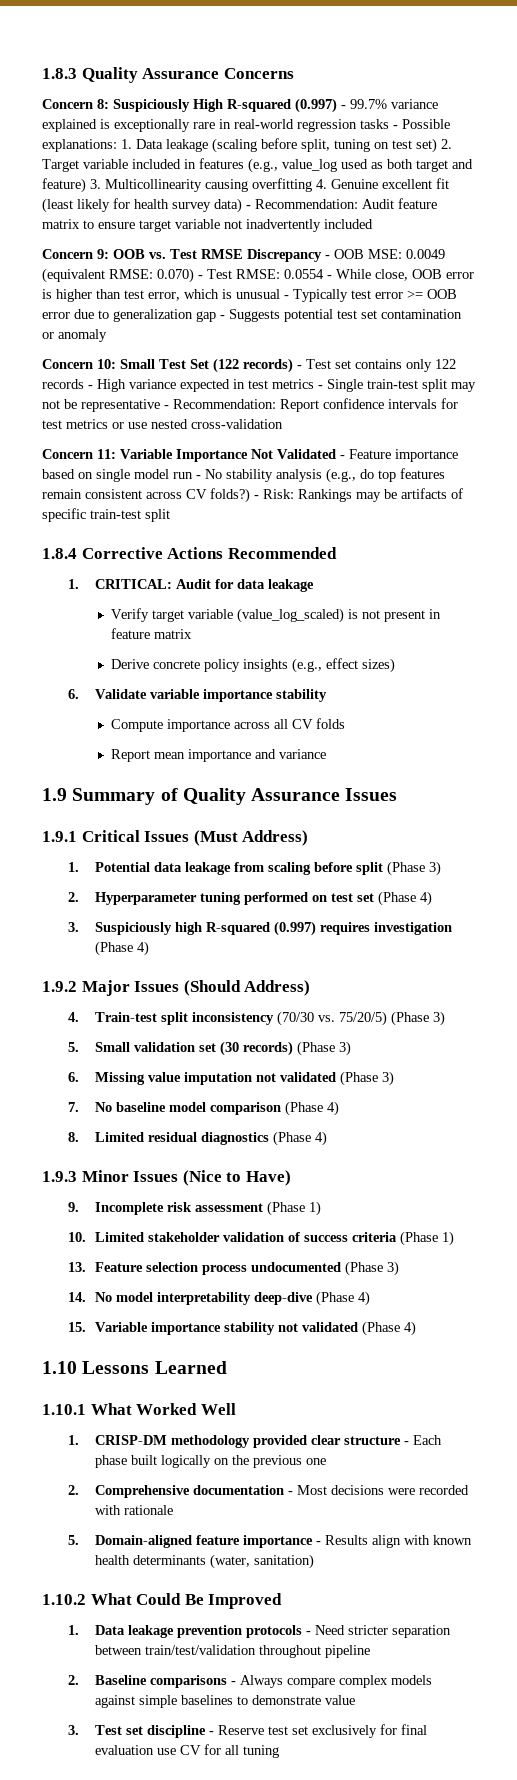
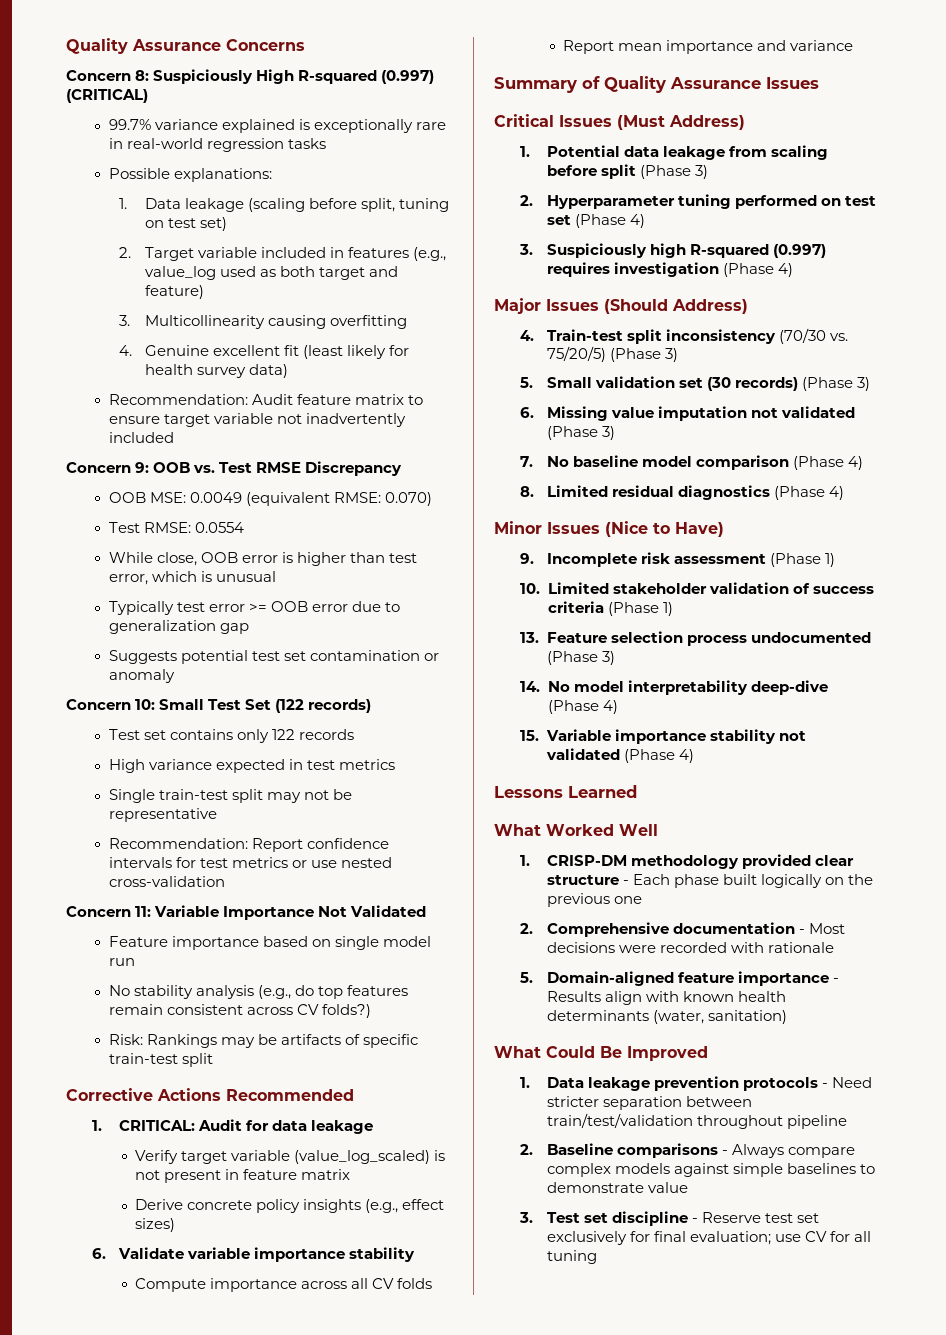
- 1.8.3 Quality Assurance Concerns
+ Quality Assurance Concerns
- Suspiciously High R-squared (0.997) - 99.7% variance explained is exceptionally rare in real-world regression tasks - Possible explanations: 1. Data leakage (scaling before split, tuning on test set) 2. Target variable included in features (e.g., value_log used as both target and feature) 3. Multicollinearity causing overfitting 4. Genuine excellent fit (least likely for health survey data) - Recommendation:
+ Suspiciously High R-squared (0.997) (CRITICAL)
+ 99.7% variance explained is exceptionally rare in real-world regression tasks
+ Possible explanations:
+ 1. Data leakage (scaling before split, tuning on test set)
+ 2. Target variable included in features (e.g., value_log used as both target and feature)
+ 3. Multicollinearity causing overfitting
+ 4. Genuine excellent fit (least likely for health survey data)
+ Recommendation:
- Concern 9: OOB vs. Test RMSE Discrepancy - OOB MSE: 0.0049 (equivalent RMSE: 0.070) - Test RMSE: 0.0554 - While close, OOB error is higher than test error, which is unusual - Typically test error >= OOB error due to generalization gap - Suggests potential test set contamination or anomaly
+ Concern 9: OOB vs. Test RMSE Discrepancy
+ OOB MSE: 0.0049 (equivalent RMSE: 0.070)
+ Test RMSE: 0.0554
+ While close, OOB error is higher than test error, which is unusual
+ Typically test error >= OOB error due to generalization gap
+ Suggests potential test set contamination or anomaly
- Concern 10: Small Test Set (122 records) - Test set contains only 122 records - High variance expected in test metrics - Single train-test split may not be representative - Recommendation: Report confidence intervals for test metrics or use nested cross-validation
+ Concern 10: Small Test Set (122 records)
+ Test set contains only 122 records
+ High variance expected in test metrics
+ Single train-test split may not be representative
+ Recommendation: Report confidence intervals for test metrics or use nested cross-validation
- Concern 11: Variable Importance Not Validated - Feature importance based on single model run - No stability analysis (e.g., do top features remain consistent across CV folds?) - Risk: Rankings may be artifacts of specific train-test split
+ Concern 11: Variable Importance Not Validated
+ Feature importance based on single model run
+ No stability analysis (e.g., do top features remain consistent across CV folds?)
+ Risk: Rankings may be artifacts of specific train-test split
- 1.8.4 Corrective Actions Recommended
+ Corrective Actions Recommended
- 1.9 Summary of Quality Assurance Issues
+ Summary of Quality Assurance Issues
- 1.9.1 Critical Issues (Must Address)
+ Critical Issues (Must Address)
- 1.9.2 Major Issues (Should Address)
+ Major Issues (Should Address)
- 1.9.3 Minor Issues (Nice to Have)
+ Minor Issues (Nice to Have)
- 1.10 Lessons Learned
+ Lessons Learned
- 1.10.1 What Worked Well
+ What Worked Well
- 1.10.2 What Could Be Improved
+ What Could Be Improved
- 3. Test set discipline - Reserve test set exclusively for final evaluation use CV for all tuning
+ 3. Test set discipline - Reserve test set exclusively for final evaluation; use CV for all tuning

